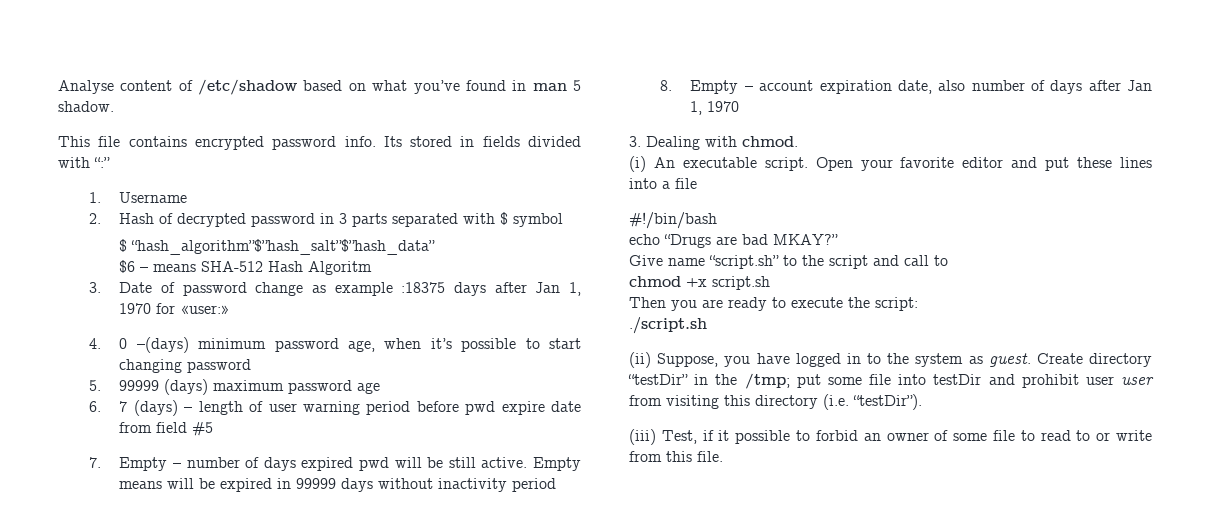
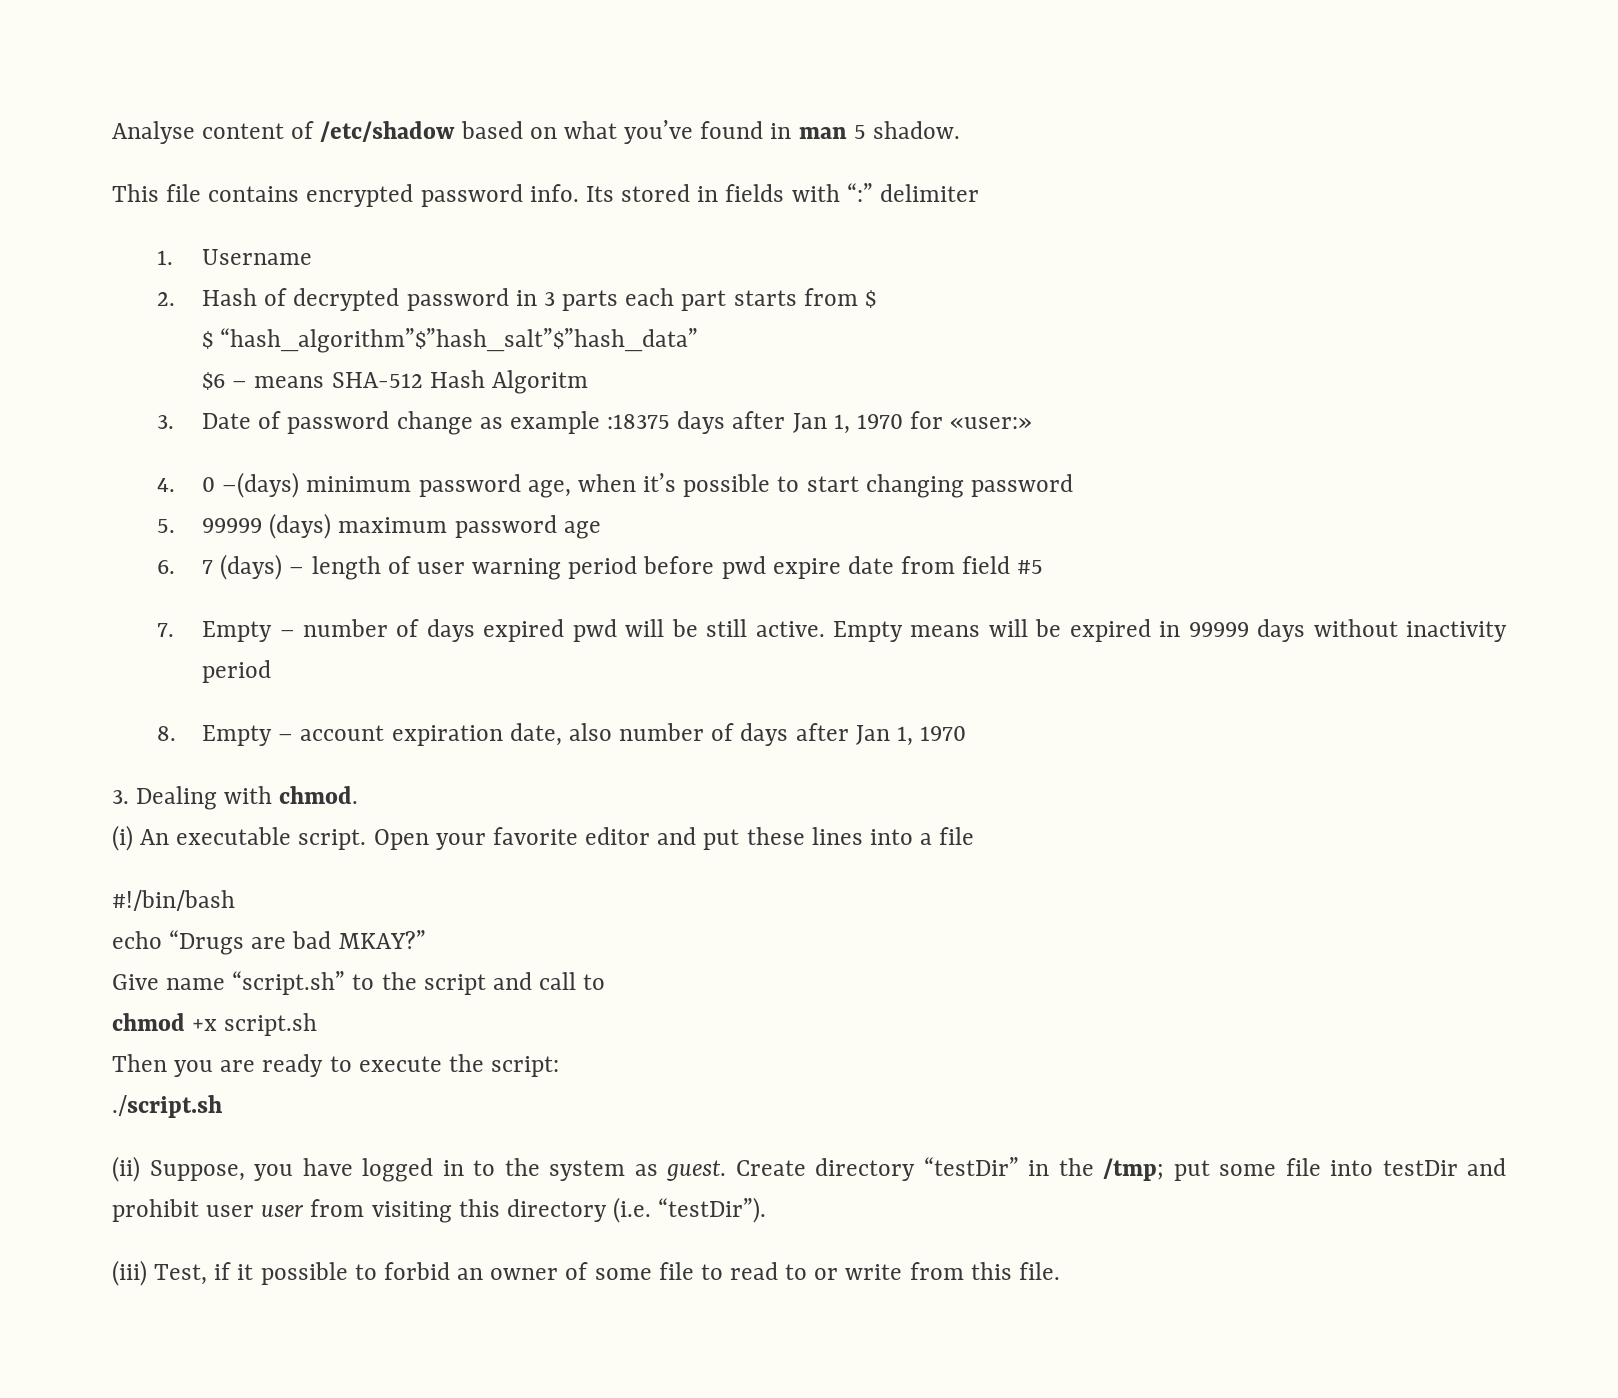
- Its stored in fields divided with “:”
+ Its stored in fields with “:” delimiter
- 2. Hash of decrypted password in 3 parts separated with $ symbol
+ 2. Hash of decrypted password in 3 parts each part starts from $

